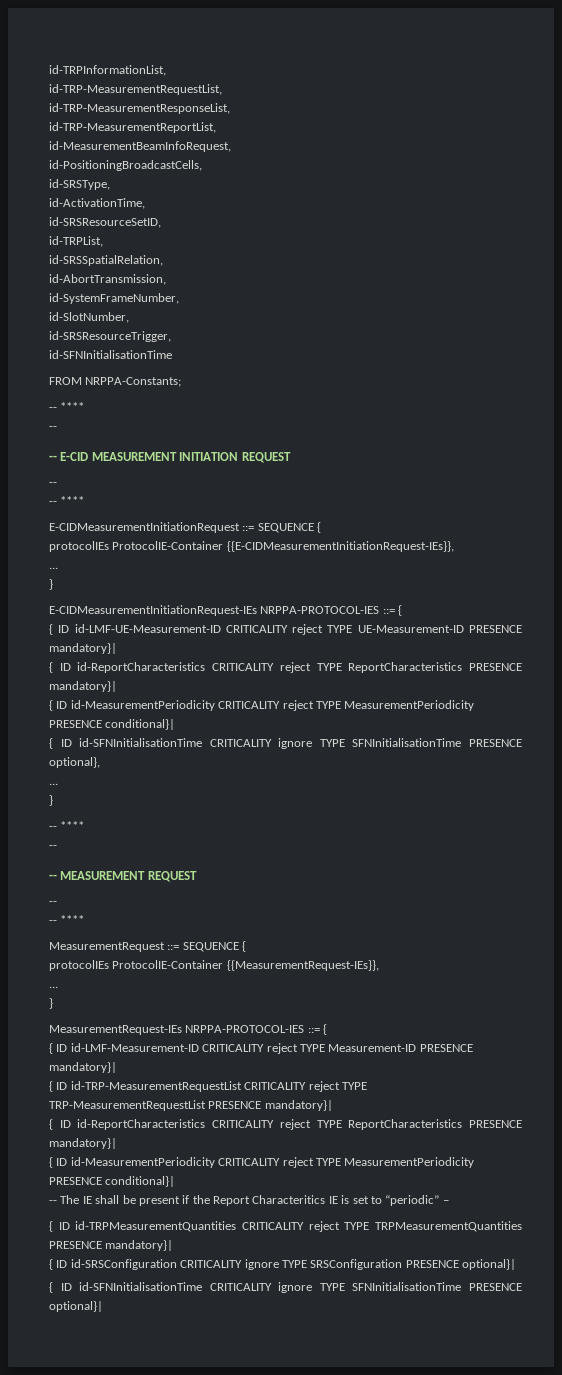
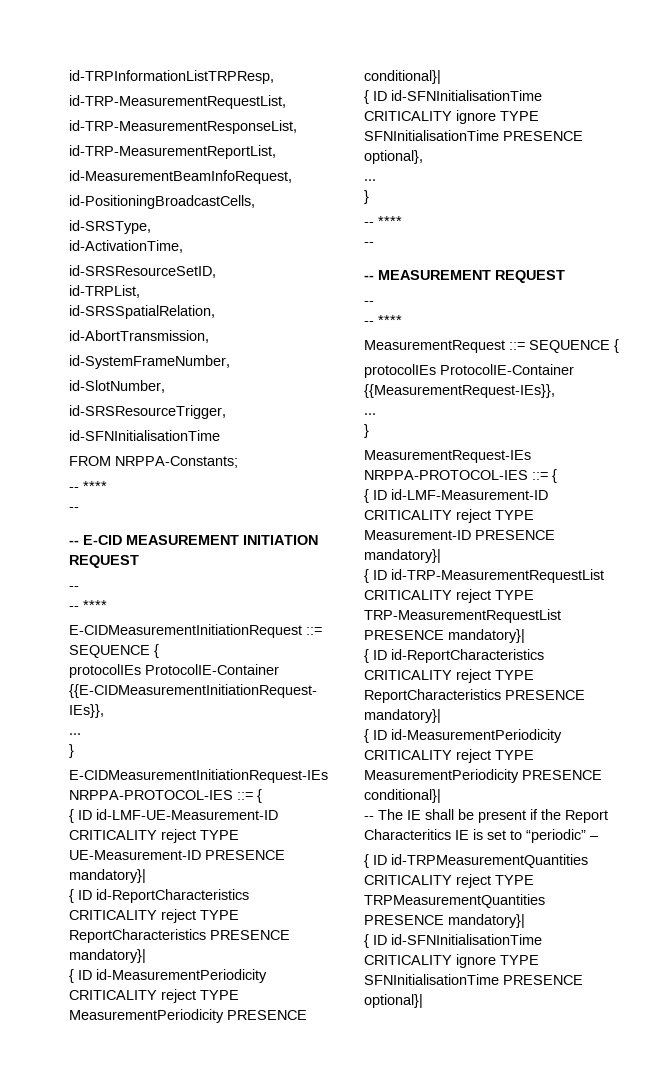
- id-TRPInformationList,
+ id-TRPInformationListTRPResp,
- { ID id-SRSConfiguration CRITICALITY ignore TYPE SRSConfiguration PRESENCE optional}|

